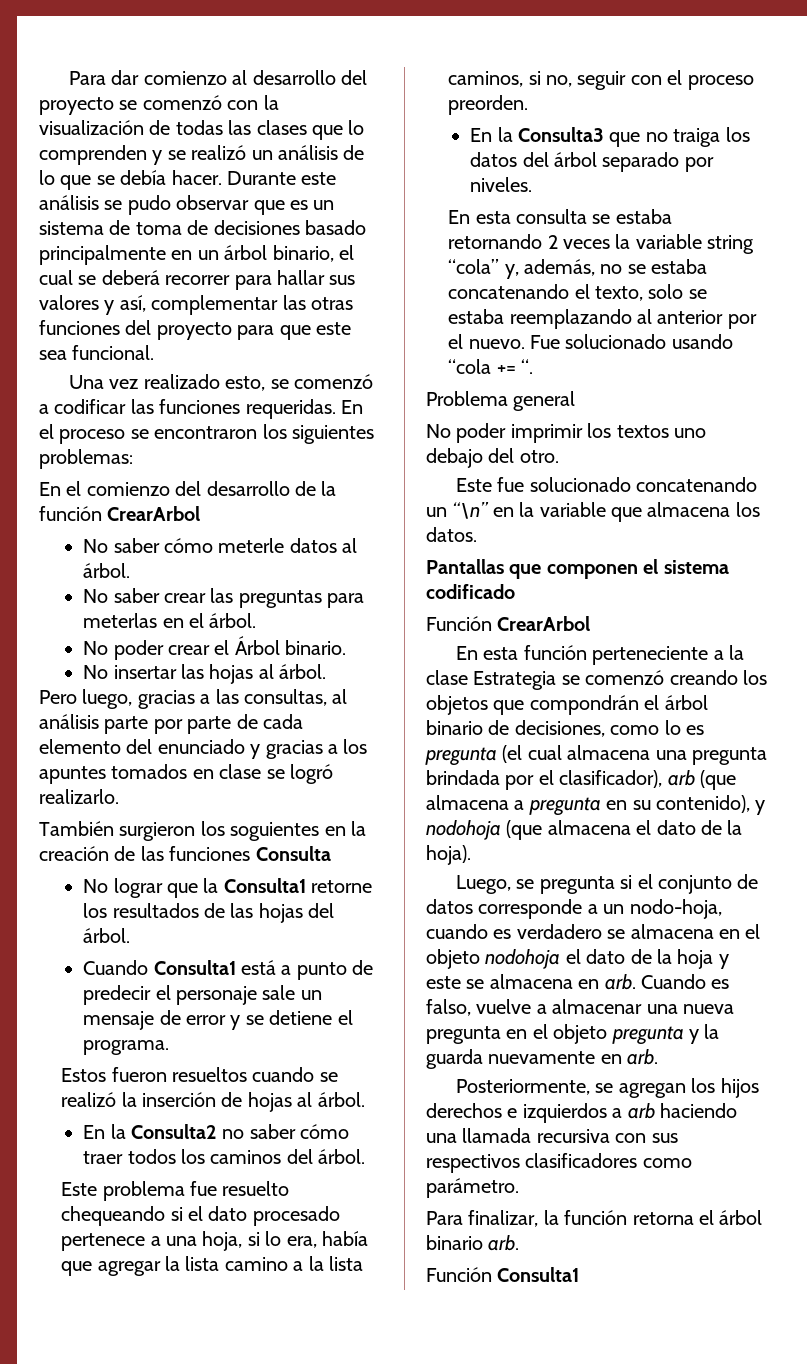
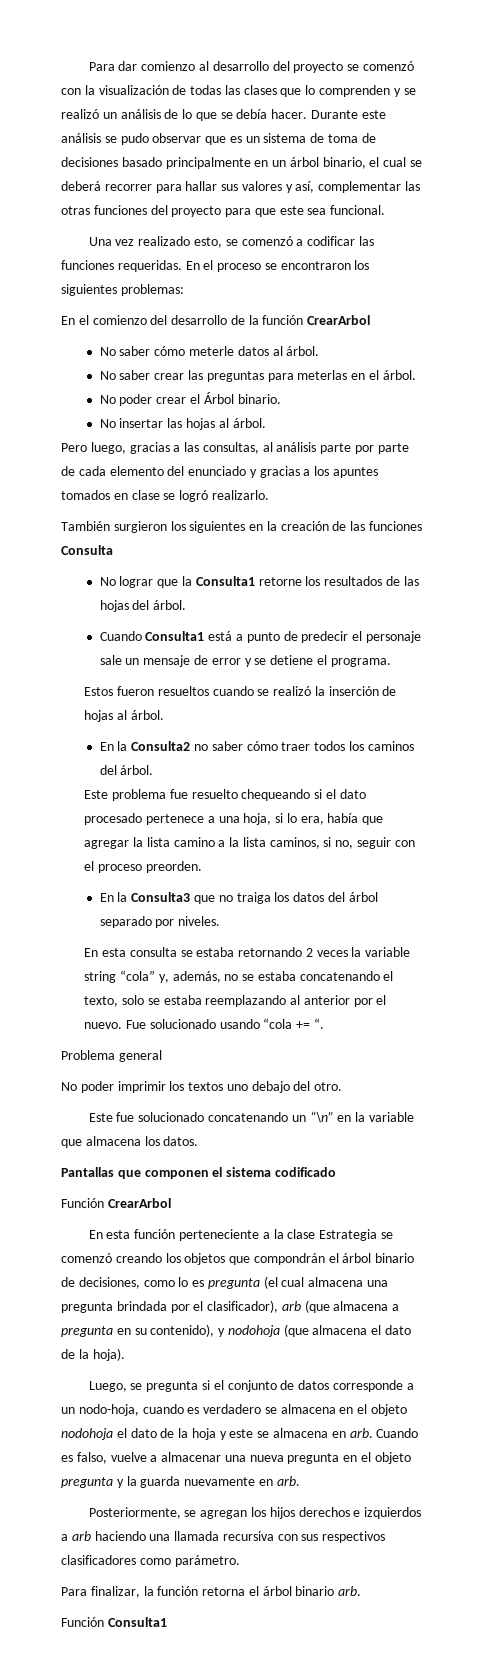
- También surgieron los soguientes en la creación de las funciones Consulta
+ También surgieron los siguientes en la creación de las funciones Consulta

